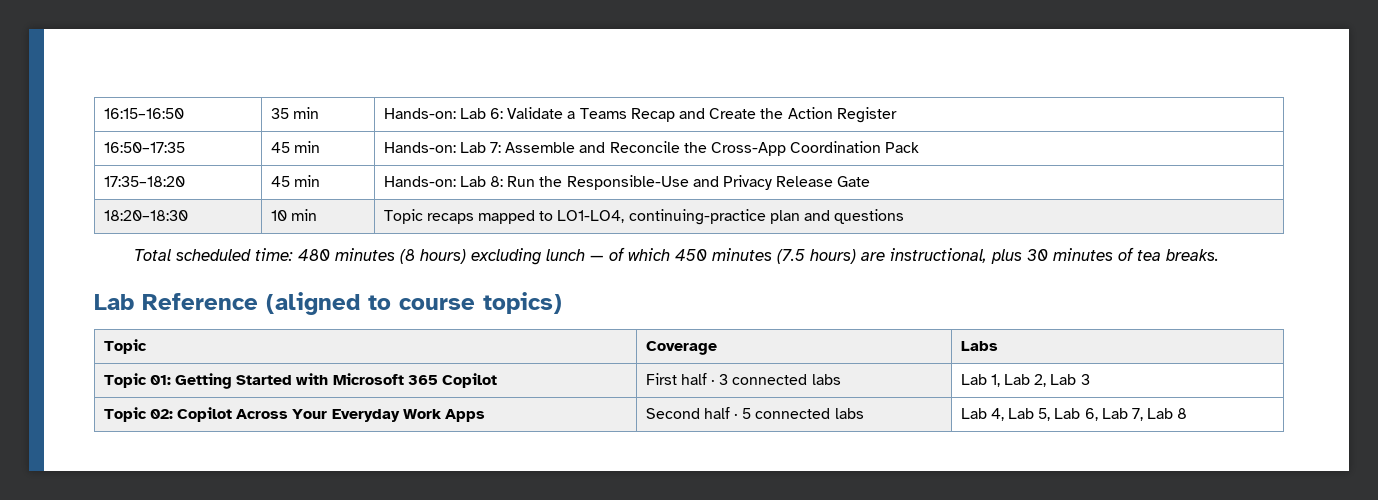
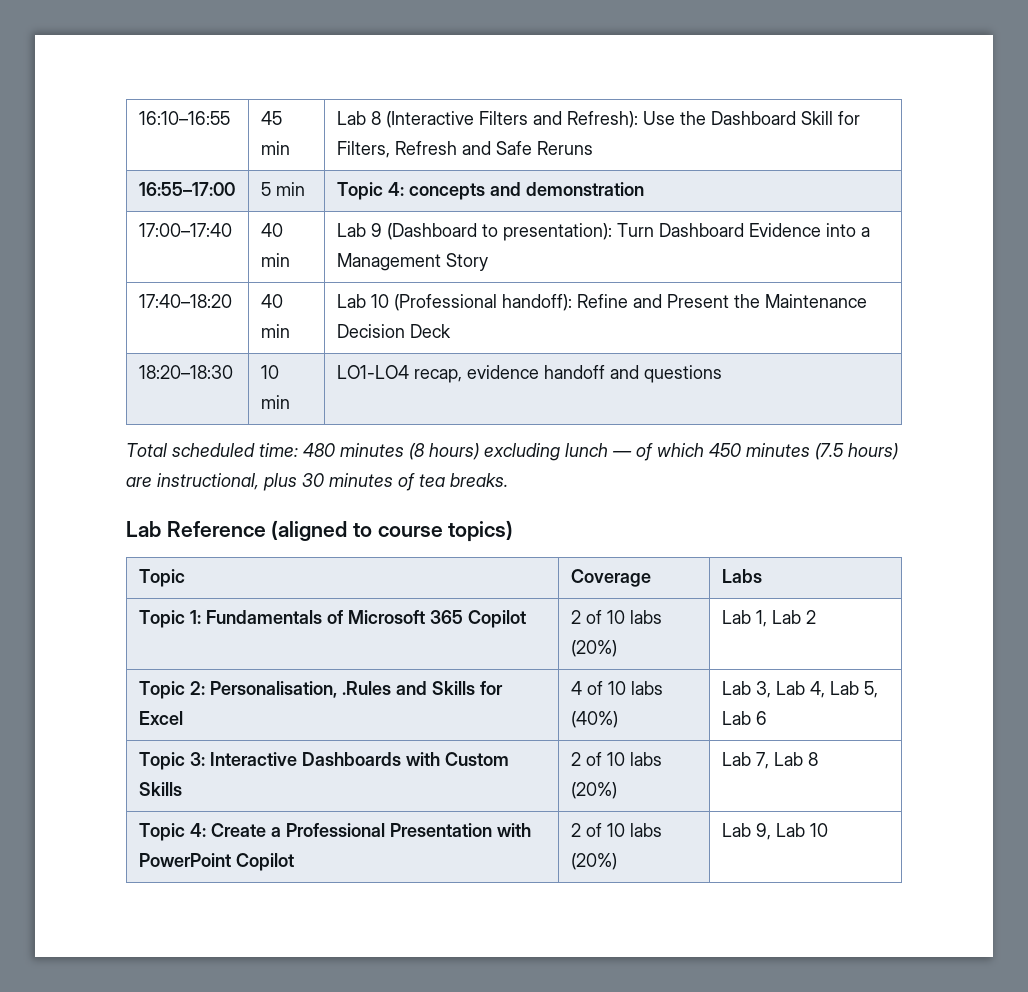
- 16:15–16:50 | 35 min | Hands-on: Lab 6: Validate a Teams Recap and Create the Action Register
- 16:50–17:35 | 45 min | Hands-on: Lab 7: Assemble and Reconcile the Cross-App Coordination Pack
- 17:35–18:20 | 45 min | Hands-on: Lab 8: Run the Responsible-Use and Privacy Release Gate
- 18:20–18:30 | 10 min | Topic recaps mapped to LO1-LO4, continuing-practice plan and questions
+ 16:10–16:55 | 45 min | Lab 8 (Interactive Filters and Refresh): Use the Dashboard Skill for Filters, Refresh and Safe Reruns
+ 16:55–17:00 | 5 min | Topic 4: concepts and demonstration
+ 17:00–17:40 | 40 min | Lab 9 (Dashboard to presentation): Turn Dashboard Evidence into a Management Story
+ 17:40–18:20 | 40 min | Lab 10 (Professional handoff): Refine and Present the Maintenance Decision Deck
+ 18:20–18:30 | 10 min | LO1-LO4 recap, evidence handoff and questions
- Topic 01: Getting Started with Microsoft 365 Copilot | First half · 3 connected labs | Lab 1, Lab 2, Lab 3
- Topic 02: Copilot Across Your Everyday Work Apps | Second half · 5 connected labs | Lab 4, Lab 5, Lab 6, Lab 7, Lab 8
+ Topic 1: Fundamentals of Microsoft 365 Copilot | 2 of 10 labs (20%) | Lab 1, Lab 2
+ Topic 2: Personalisation, .Rules and Skills for Excel | 4 of 10 labs (40%) | Lab 3, Lab 4, Lab 5, Lab 6
+ Topic 3: Interactive Dashboards with Custom Skills | 2 of 10 labs (20%) | Lab 7, Lab 8
+ Topic 4: Create a Professional Presentation with PowerPoint Copilot | 2 of 10 labs (20%) | Lab 9, Lab 10

